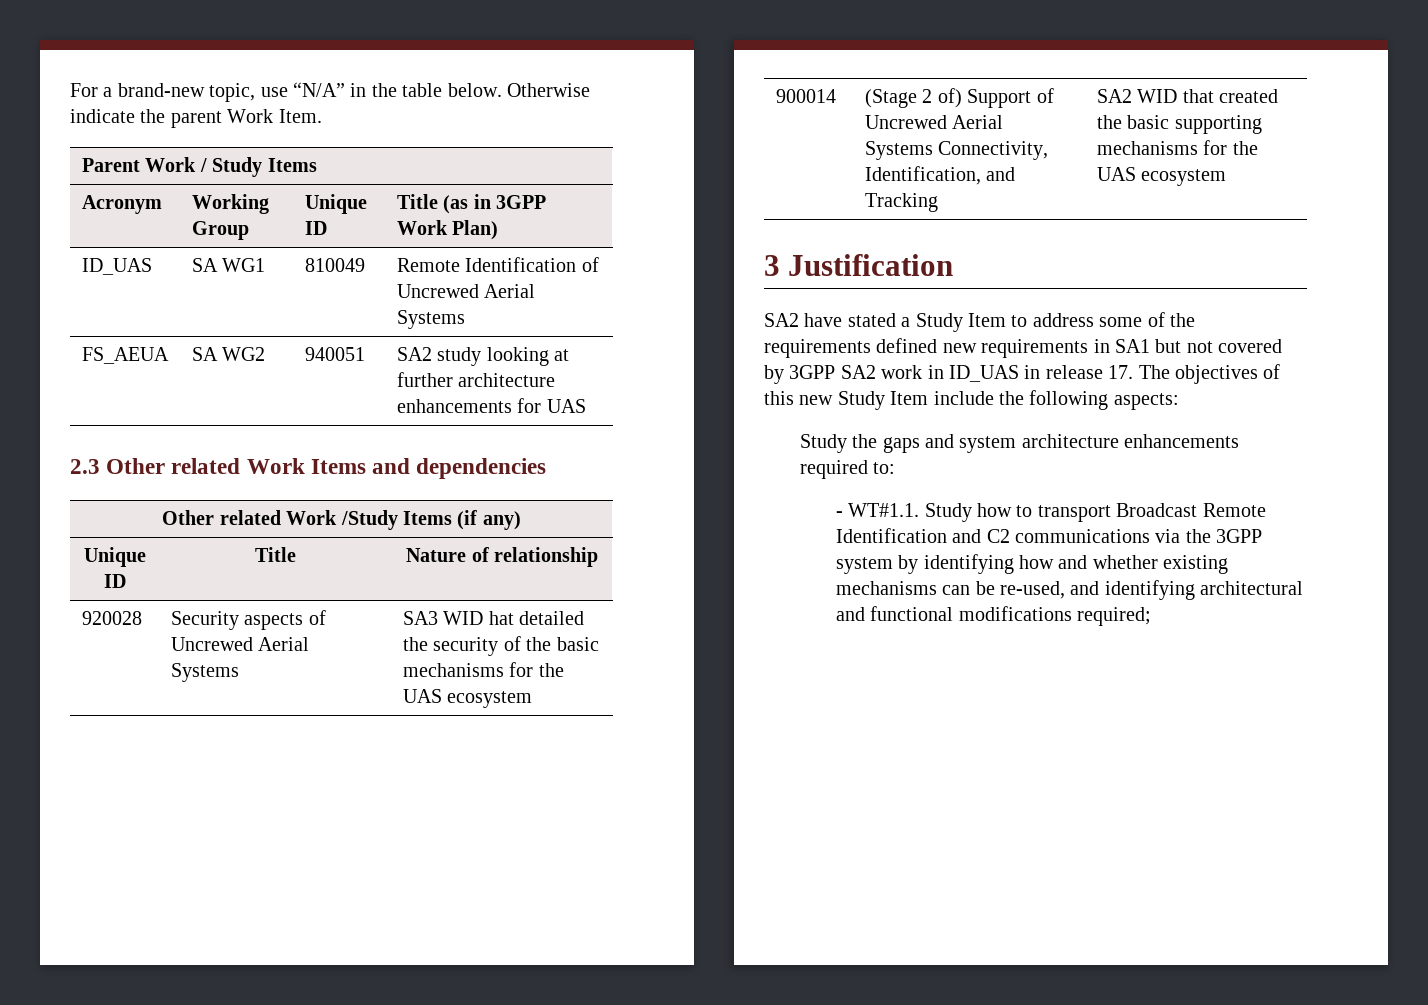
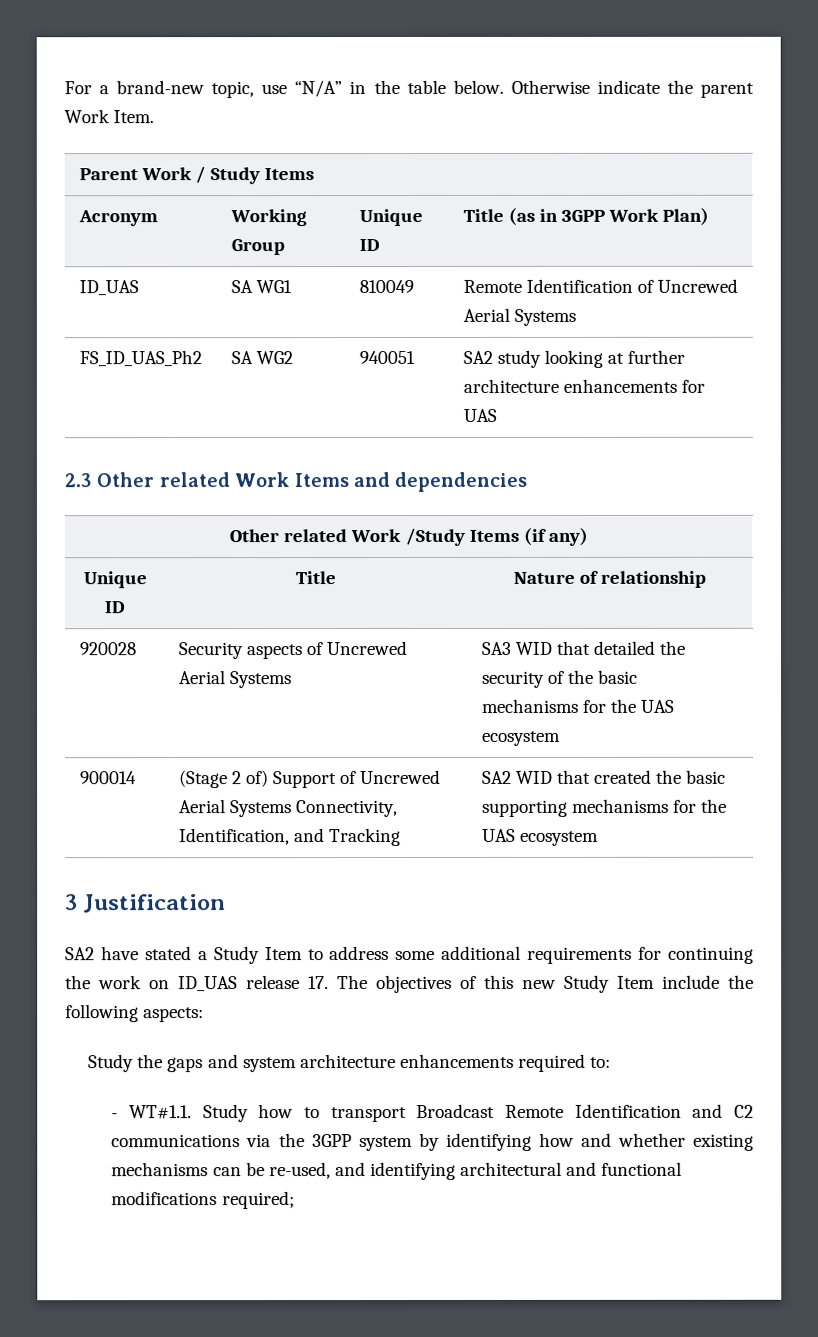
- FS_AEUA | SA WG2 | 940051 | SA2 study looking at further architecture enhancements for UAS
+ FS_ID_UAS_Ph2 | SA WG2 | 940051 | SA2 study looking at further architecture enhancements for UAS
- 920028 | Security aspects of Uncrewed Aerial Systems | SA3 WID hat detailed the security of the basic mechanisms for the UAS ecosystem
+ 920028 | Security aspects of Uncrewed Aerial Systems | SA3 WID that detailed the security of the basic mechanisms for the UAS ecosystem
- SA2 have stated a Study Item to address some of the requirements defined new requirements in SA1 but not covered by 3GPP SA2 work in ID_UAS in release 17. The objectives of this new Study Item include the following aspects:
+ SA2 have stated a Study Item to address some additional requirements for continuing the work on ID_UAS release 17. The objectives of this new Study Item include the following aspects:

